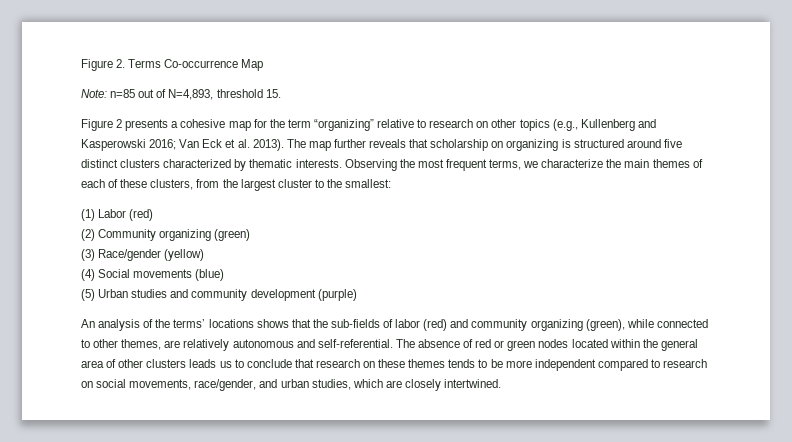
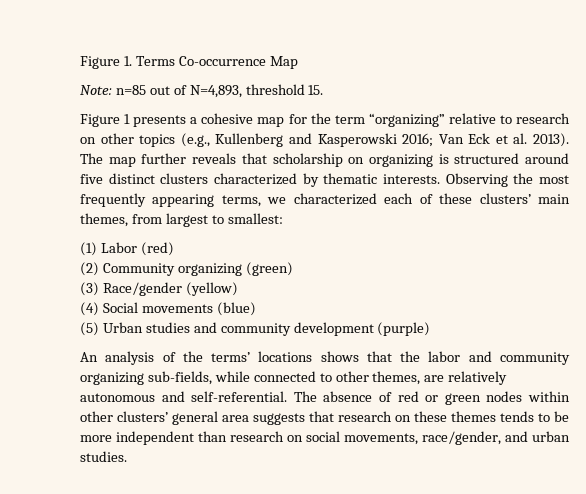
- Figure 2. Terms Co-occurrence Map
+ Figure 1. Terms Co-occurrence Map
- Figure 2 presents a cohesive map for the term “organizing” relative to research on other topics (e.g., Kullenberg and Kasperowski 2016; Van Eck et al. 2013).
+ Figure 1 presents a cohesive map for the term “organizing” relative to research on other topics (e.g., Kullenberg and Kasperowski 2016; Van Eck et al. 2013).
- Observing the most frequent terms, we characterize the main themes of each of these clusters, from the largest cluster to the smallest:
+ Observing the most frequently appearing terms, we characterized each of these clusters’ main themes, from largest to smallest:
- An analysis of the terms’ locations shows that the sub-fields of labor (red) and community organizing (green), while connected to other themes, are relatively autonomous and self-referential.
+ An analysis of the terms’ locations shows that the labor and community organizing sub-fields, while connected to other themes, are relatively autonomous and self-referential.
- The absence of red or green nodes located within the general area of other clusters leads us to conclude that research on these themes tends to be more independent compared to research on social movements, race/gender, and urban studies, which are closely intertwined.
+ The absence of red or green nodes within other clusters’ general area suggests that research on these themes tends to be more independent than research on social movements, race/gender, and urban studies.

